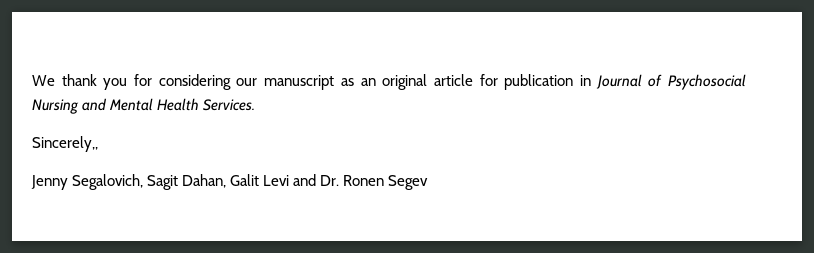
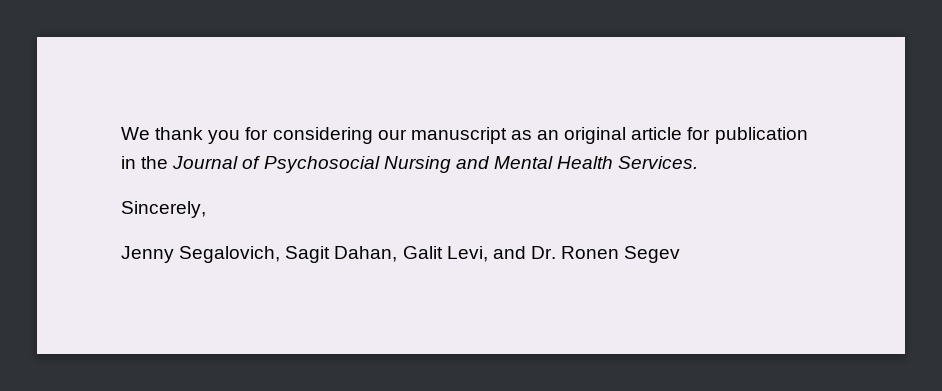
- We thank you for considering our manuscript as an original article for publication in Journal of Psychosocial Nursing and Mental Health Services.
+ We thank you for considering our manuscript as an original article for publication in the Journal of Psychosocial Nursing and Mental Health Services.
- Sincerely,,
+ Sincerely,
- Jenny Segalovich, Sagit Dahan, Galit Levi and Dr. Ronen Segev
+ Jenny Segalovich, Sagit Dahan, Galit Levi, and Dr. Ronen Segev

